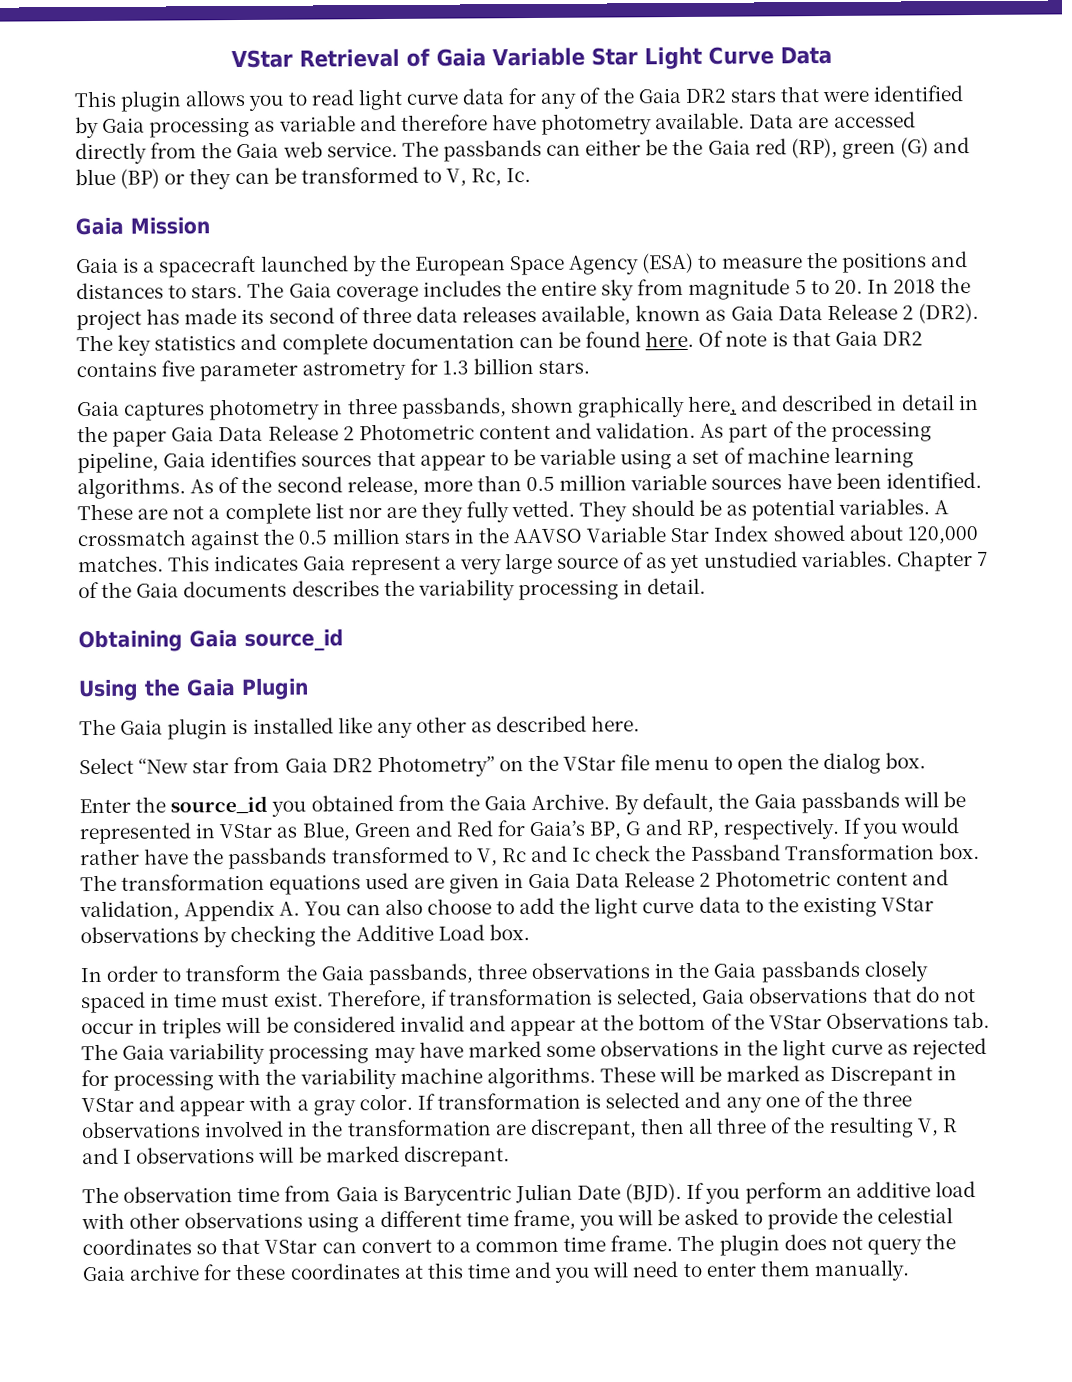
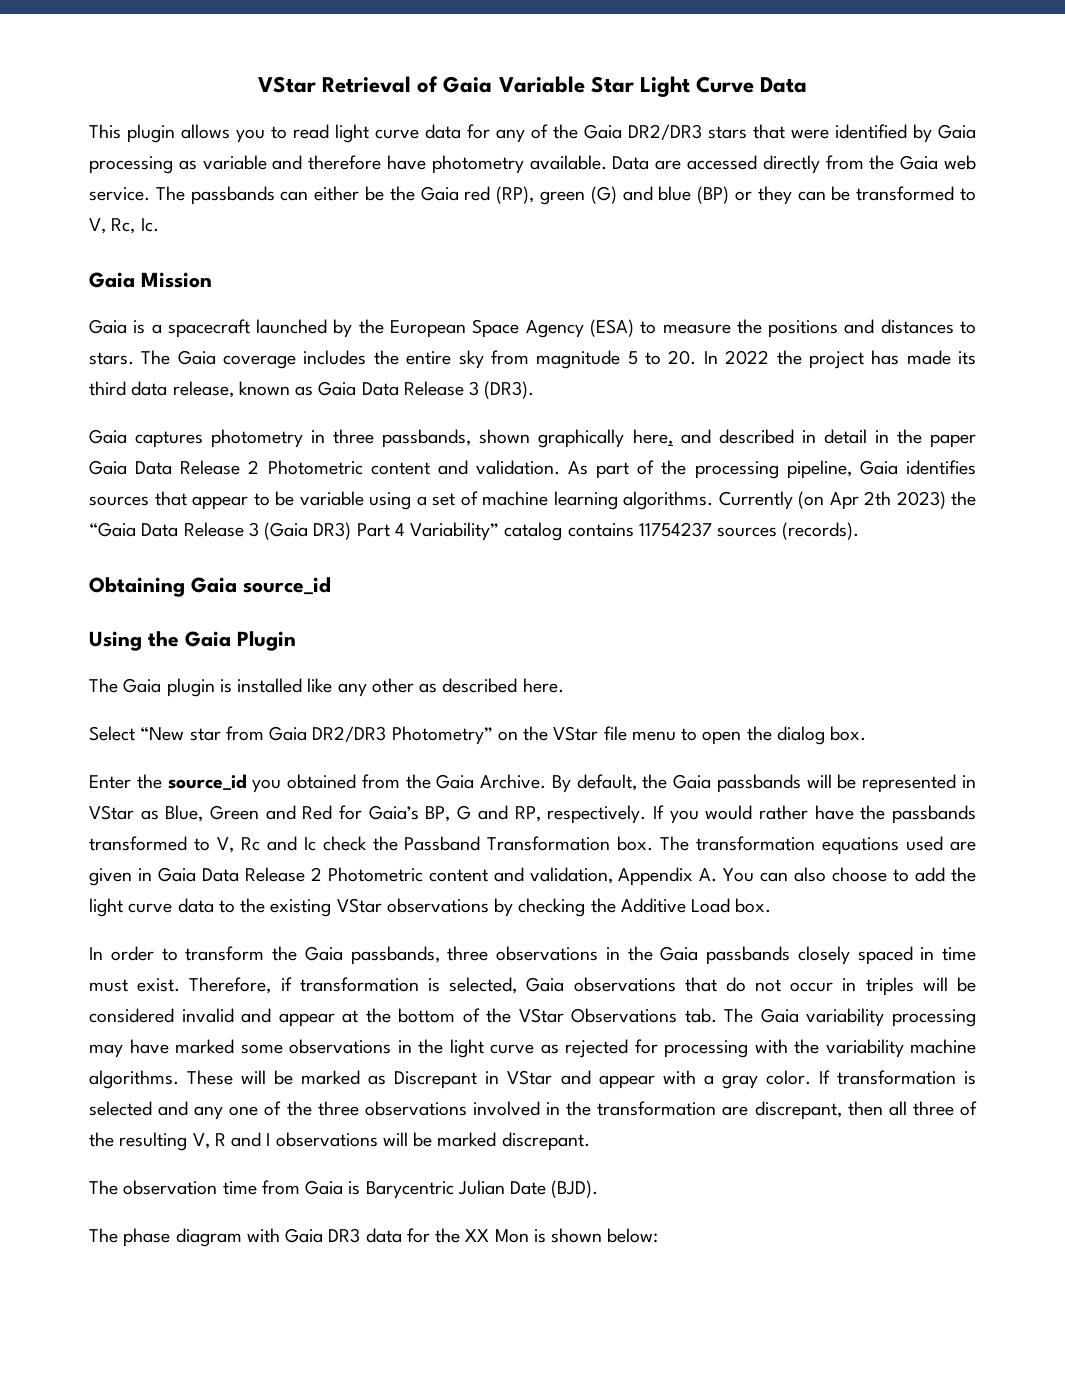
- This plugin allows you to read light curve data for any of the Gaia DR2 stars that were identified by Gaia processing as variable and therefore have photometry available.
+ This plugin allows you to read light curve data for any of the Gaia DR2/DR3 stars that were identified by Gaia processing as variable and therefore have photometry available.
- The Gaia coverage includes the entire sky from magnitude 5 to 20. In 2018 the project has made its second of three data releases available, known as Gaia Data Release 2 (DR2). The key statistics and complete documentation can be found here. Of note is that Gaia DR2 contains five parameter astrometry for 1.3 billion stars.
+ The Gaia coverage includes the entire sky from magnitude 5 to 20. In 2022 the project has made its third data release, known as Gaia Data Release 3 (DR3).
- As of the second release, more than 0.5 million variable sources have been identified. These are not a complete list nor are they fully vetted. They should be as potential variables. A crossmatch against the 0.5 million stars in the AAVSO Variable Star Index showed about 120,000 matches. This indicates Gaia represent a very large source of as yet unstudied variables. Chapter 7 of the Gaia documents describes the variability processing in detail.
+ Currently (on Apr 2th 2023) the “Gaia Data Release 3 (Gaia DR3) Part 4 Variability” catalog contains 11754237 sources (records).
- Select “New star from Gaia DR2 Photometry” on the VStar file menu to open the dialog box.
+ Select “New star from Gaia DR2/DR3 Photometry” on the VStar file menu to open the dialog box.
- The observation time from Gaia is Barycentric Julian Date (BJD). If you perform an additive load with other observations using a different time frame, you will be asked to provide the celestial coordinates so that VStar can convert to a common time frame. The plugin does not query the Gaia archive for these coordinates at this time and you will need to enter them manually.
+ The observation time from Gaia is Barycentric Julian Date (BJD).
+ The phase diagram with Gaia DR3 data for the XX Mon is shown below:

